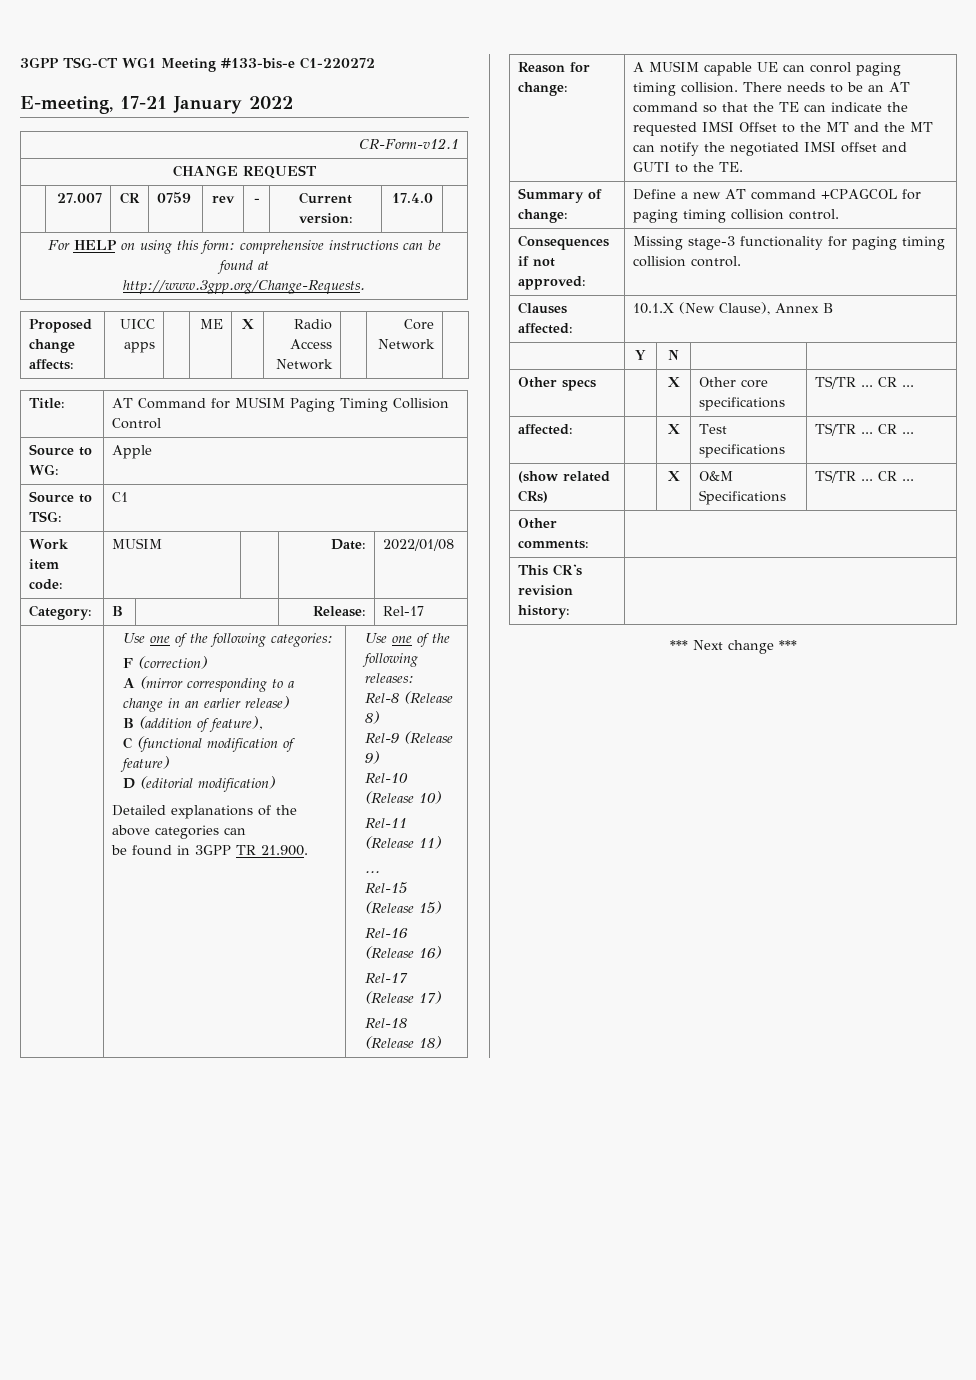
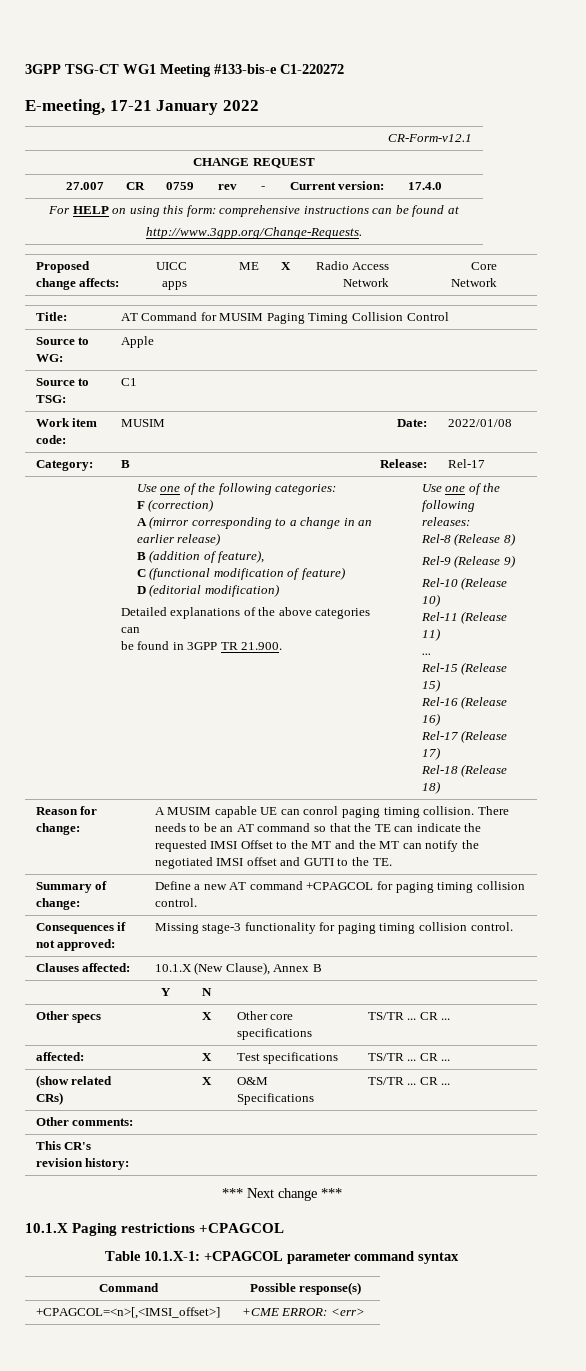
+ 10.1.X Paging restrictions +CPAGCOL
+ Table 10.1.X-1: +CPAGCOL parameter command syntax
+ Command | Possible response(s)
+ +CPAGCOL=<n>[,<IMSI_offset>] | +CME ERROR: <err>

